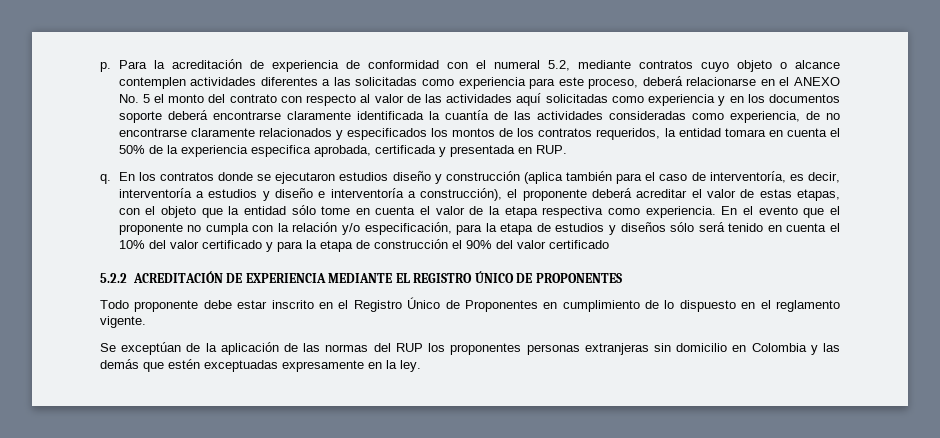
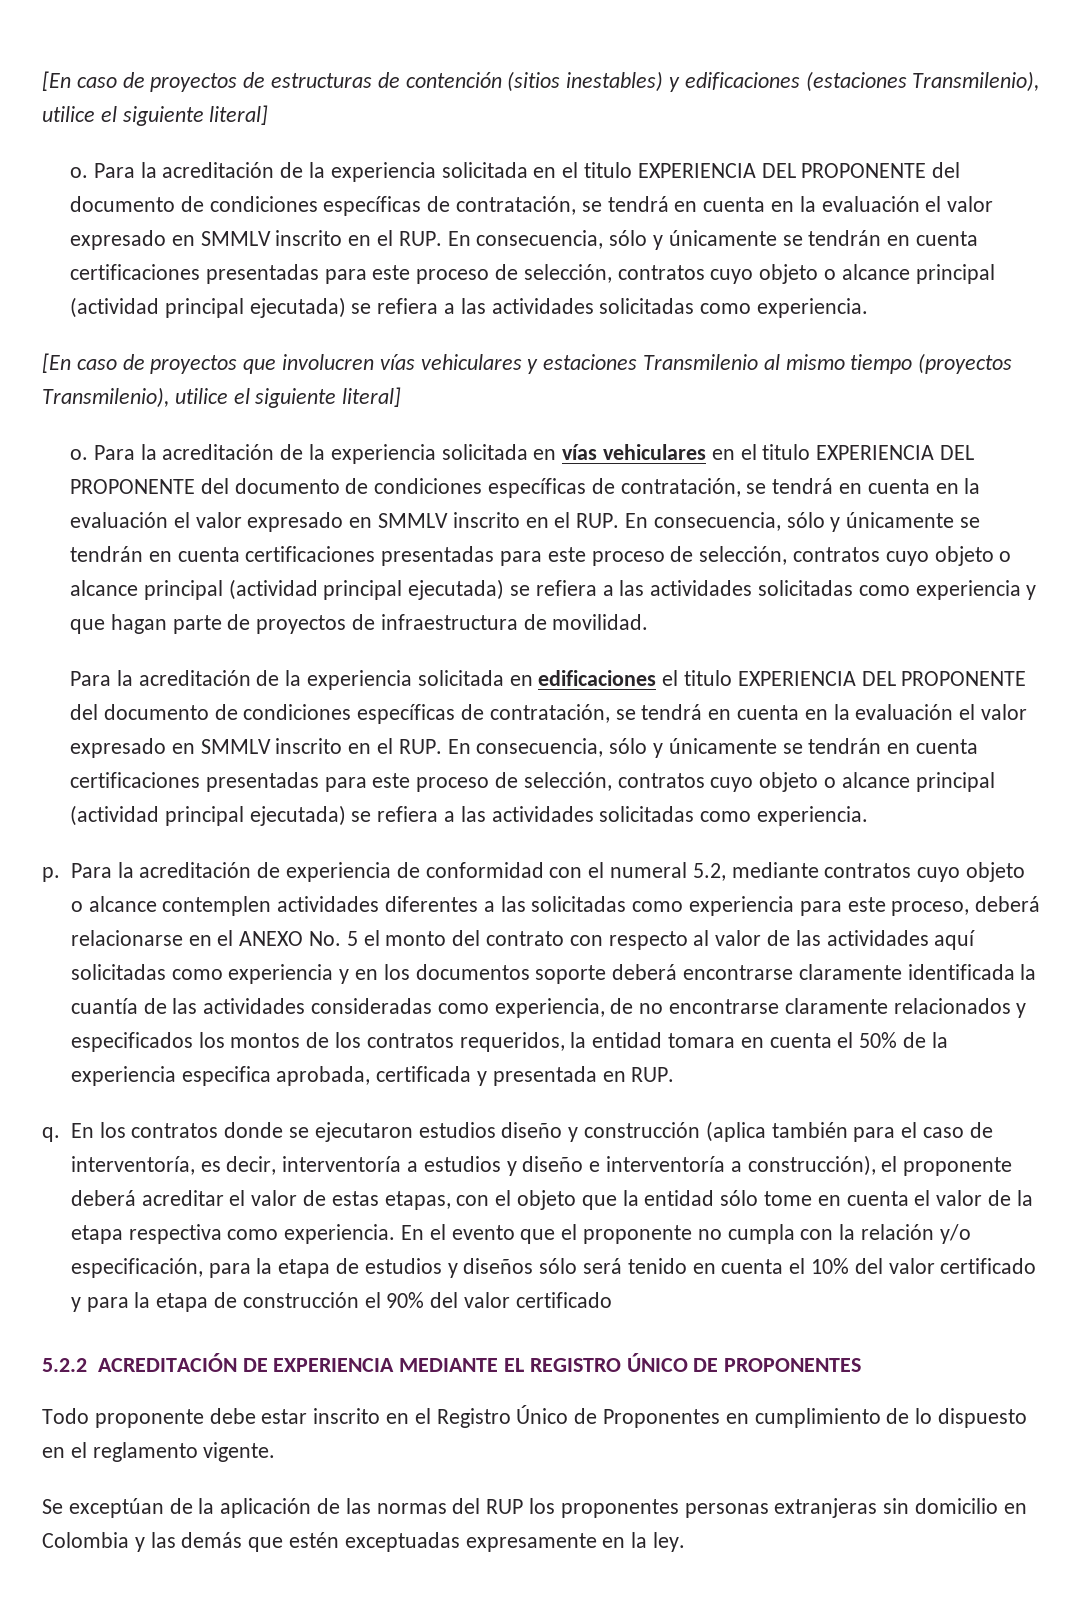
+ [En caso de proyectos de estructuras de contención (sitios inestables) y edificaciones (estaciones Transmilenio), utilice el siguiente literal]
+ o. Para la acreditación de la experiencia solicitada en el titulo EXPERIENCIA DEL PROPONENTE del documento de condiciones específicas de contratación, se tendrá en cuenta en la evaluación el valor expresado en SMMLV inscrito en el RUP. En consecuencia, sólo y únicamente se tendrán en cuenta certificaciones presentadas para este proceso de selección, contratos cuyo objeto o alcance principal (actividad principal ejecutada) se refiera a las actividades solicitadas como experiencia.
+ [En caso de proyectos que involucren vías vehiculares y estaciones Transmilenio al mismo tiempo (proyectos Transmilenio), utilice el siguiente literal]
+ o. Para la acreditación de la experiencia solicitada en vías vehiculares en el titulo EXPERIENCIA DEL PROPONENTE del documento de condiciones específicas de contratación, se tendrá en cuenta en la evaluación el valor expresado en SMMLV inscrito en el RUP. En consecuencia, sólo y únicamente se tendrán en cuenta certificaciones presentadas para este proceso de selección, contratos cuyo objeto o alcance principal (actividad principal ejecutada) se refiera a las actividades solicitadas como experiencia y que hagan parte de proyectos de infraestructura de movilidad.
+ Para la acreditación de la experiencia solicitada en edificaciones el titulo EXPERIENCIA DEL PROPONENTE del documento de condiciones específicas de contratación, se tendrá en cuenta en la evaluación el valor expresado en SMMLV inscrito en el RUP. En consecuencia, sólo y únicamente se tendrán en cuenta certificaciones presentadas para este proceso de selección, contratos cuyo objeto o alcance principal (actividad principal ejecutada) se refiera a las actividades solicitadas como experiencia.

